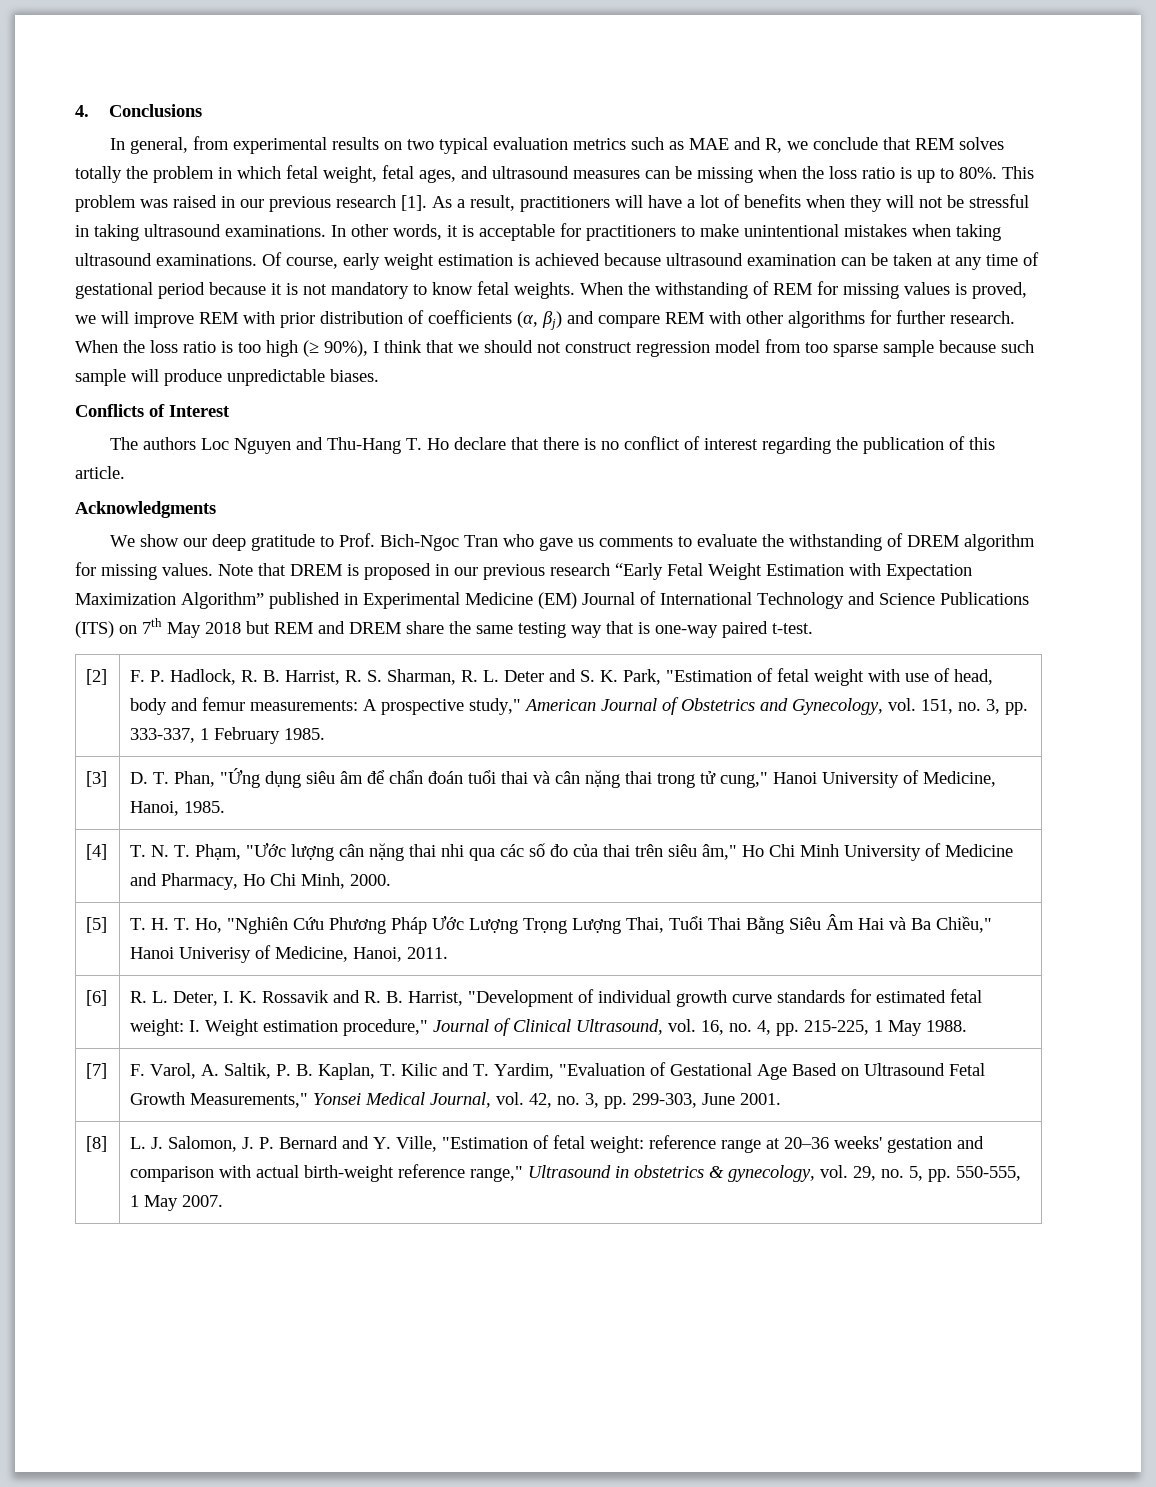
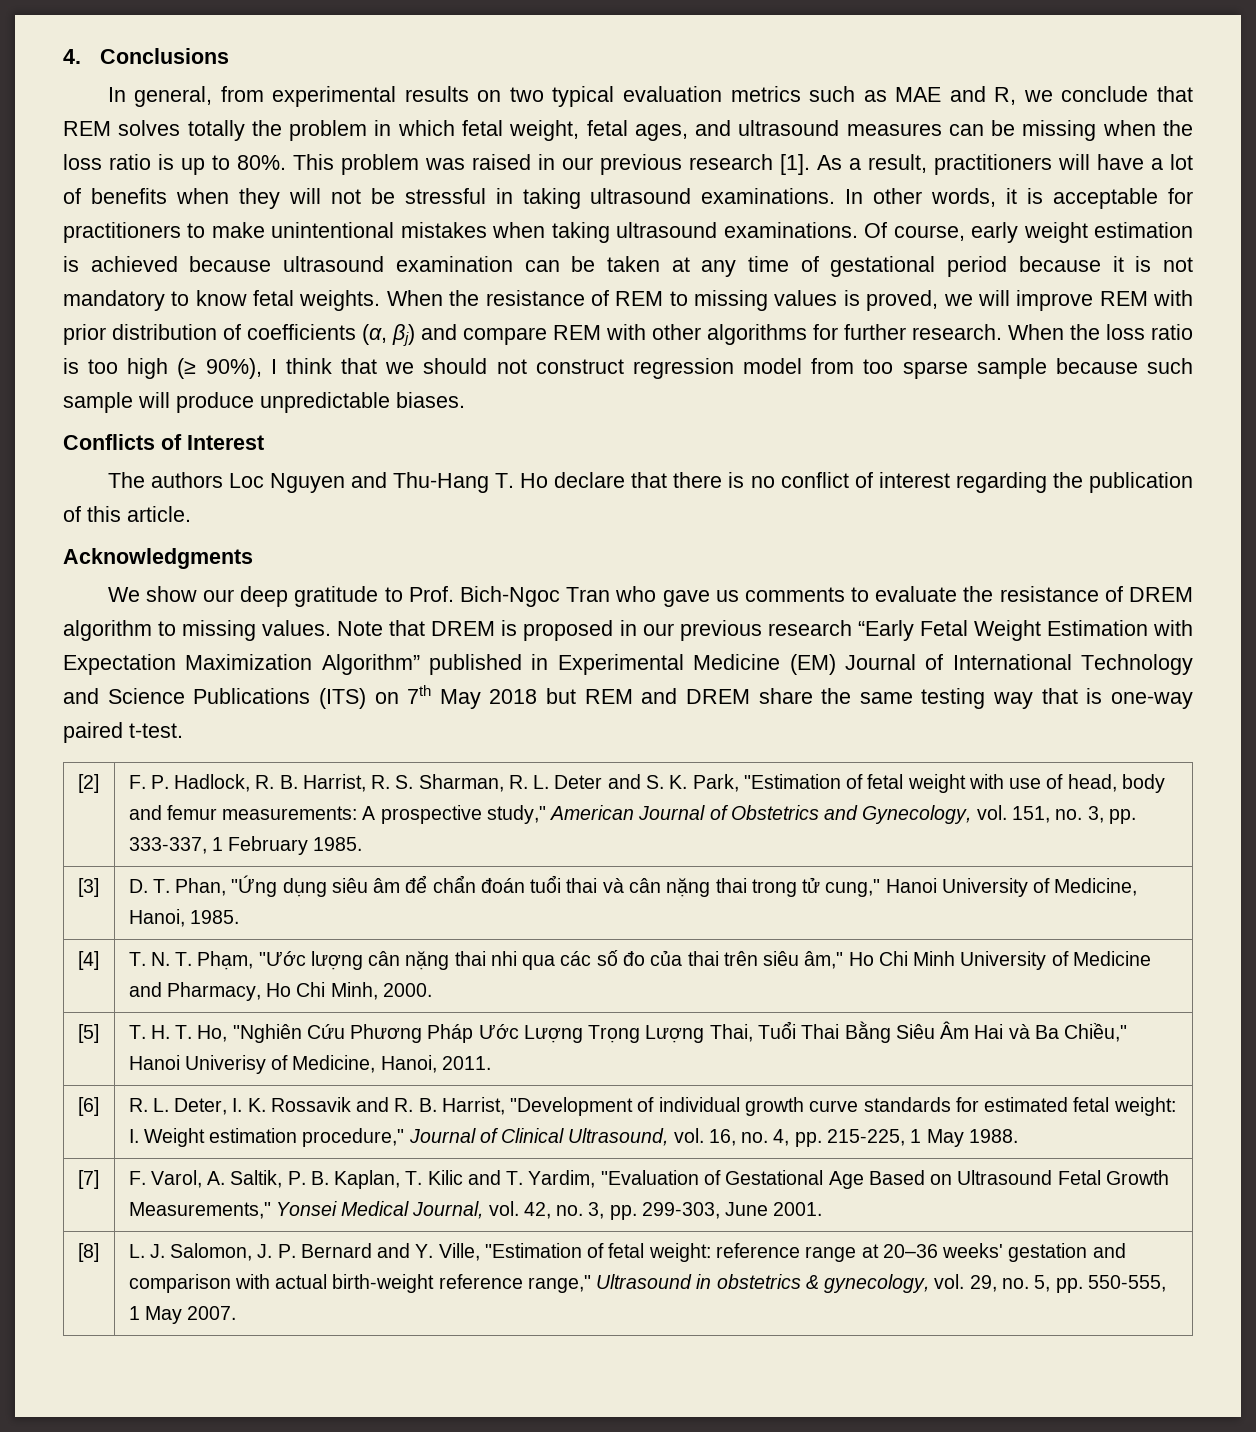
- When the withstanding of REM for missing values is proved, we will improve REM with prior distribution of coefficients (α, βj) and compare REM with other algorithms for further research.
+ When the resistance of REM to missing values is proved, we will improve REM with prior distribution of coefficients (α, βj) and compare REM with other algorithms for further research.
- We show our deep gratitude to Prof. Bich-Ngoc Tran who gave us comments to evaluate the withstanding of DREM algorithm for missing values.
+ We show our deep gratitude to Prof. Bich-Ngoc Tran who gave us comments to evaluate the resistance of DREM algorithm to missing values.

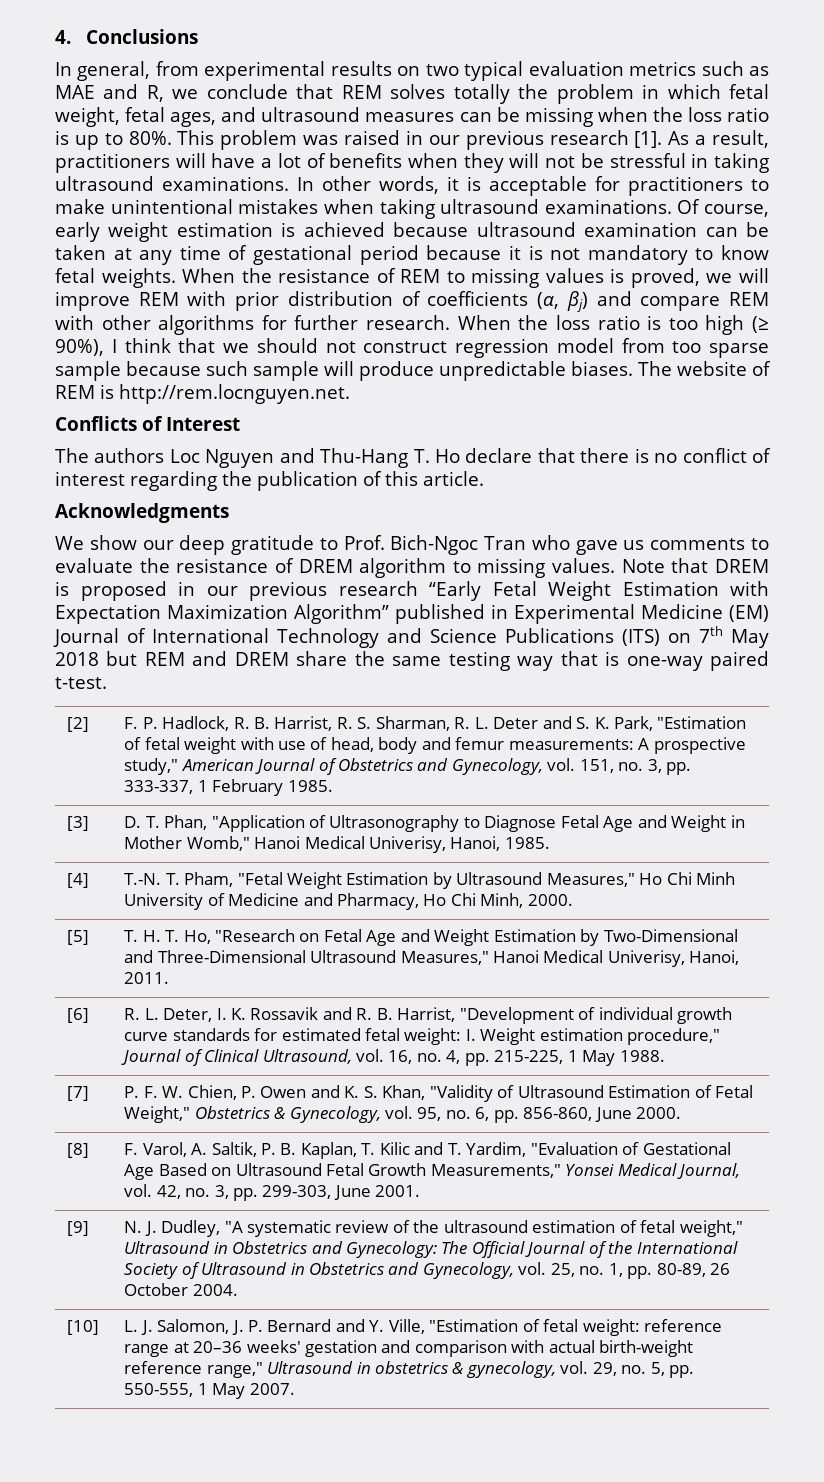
+ The website of REM is http://rem.locnguyen.net.
- [3] | D. T. Phan, "Ứng dụng siêu âm để chẩn đoán tuổi thai và cân nặng thai trong tử cung," Hanoi University of Medicine, Hanoi, 1985.
- [4] | T. N. T. Phạm, "Ước lượng cân nặng thai nhi qua các số đo của thai trên siêu âm," Ho Chi Minh University of Medicine and Pharmacy, Ho Chi Minh, 2000.
+ [3] | D. T. Phan, "Application of Ultrasonography to Diagnose Fetal Age and Weight in Mother Womb," Hanoi Medical Univerisy, Hanoi, 1985.
+ [4] | T.-N. T. Pham, "Fetal Weight Estimation by Ultrasound Measures," Ho Chi Minh University of Medicine and Pharmacy, Ho Chi Minh, 2000.
- [5] | T. H. T. Ho, "Nghiên Cứu Phương Pháp Ước Lượng Trọng Lượng Thai, Tuổi Thai Bằng Siêu Âm Hai và Ba Chiều," Hanoi Univerisy of Medicine, Hanoi, 2011.
+ [5] | T. H. T. Ho, "Research on Fetal Age and Weight Estimation by Two-Dimensional and Three-Dimensional Ultrasound Measures," Hanoi Medical Univerisy, Hanoi, 2011.
- [7] | F. Varol, A. Saltik, P. B. Kaplan, T. Kilic and T. Yardim, "Evaluation of Gestational Age Based on Ultrasound Fetal Growth Measurements," Yonsei Medical Journal, vol. 42, no. 3, pp. 299-303, June 2001.
+ [7] | P. F. W. Chien, P. Owen and K. S. Khan, "Validity of Ultrasound Estimation of Fetal Weight," Obstetrics & Gynecology, vol. 95, no. 6, pp. 856-860, June 2000.
+ [8] | F. Varol, A. Saltik, P. B. Kaplan, T. Kilic and T. Yardim, "Evaluation of Gestational Age Based on Ultrasound Fetal Growth Measurements," Yonsei Medical Journal, vol. 42, no. 3, pp. 299-303, June 2001.
- [8]
+ [9] | N. J. Dudley, "A systematic review of the ultrasound estimation of fetal weight," Ultrasound in Obstetrics and Gynecology: The Official Journal of the International Society of Ultrasound in Obstetrics and Gynecology, vol. 25, no. 1, pp. 80-89, 26 October 2004.
+ [10]

